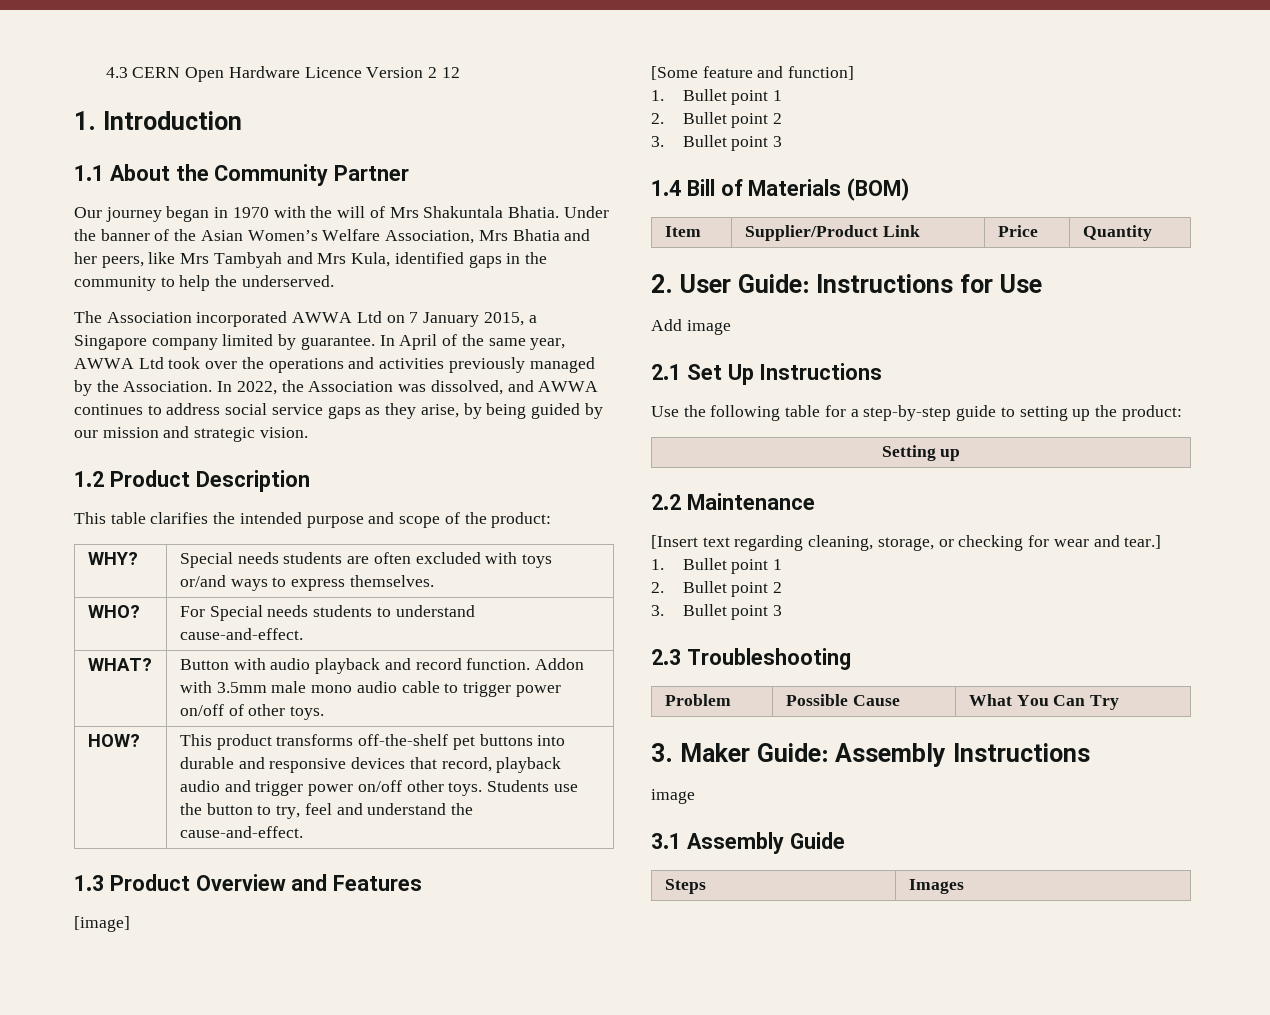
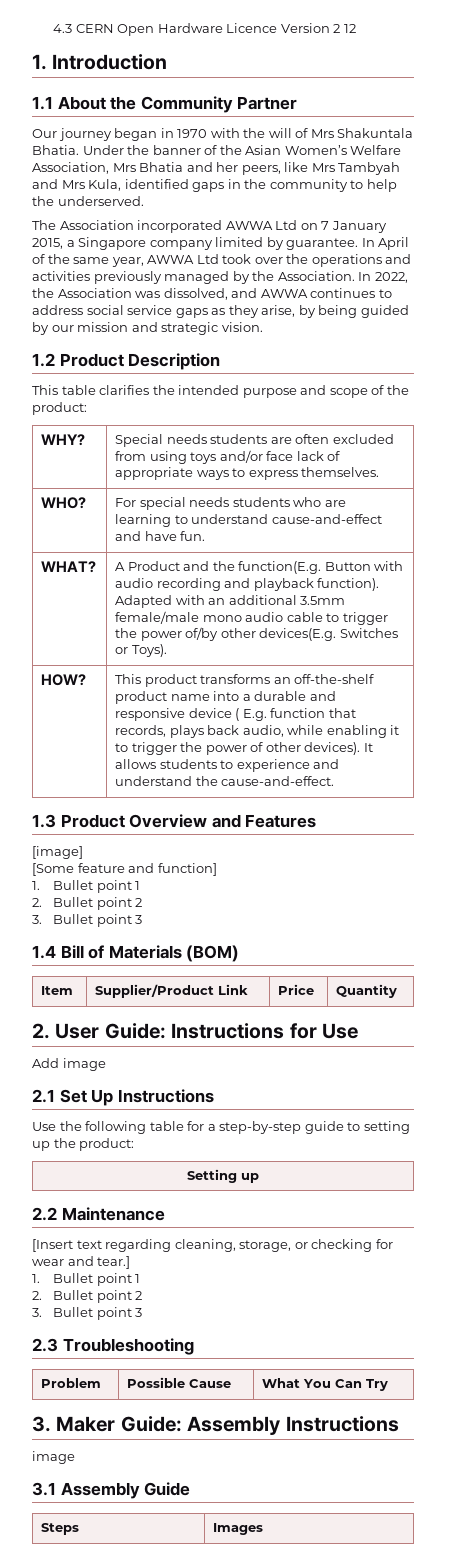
- WHY? | Special needs students are often excluded with toys or/and ways to express themselves.
+ WHY? | Special needs students are often excluded from using toys and/or face lack of appropriate ways to express themselves.
- WHO? | For Special needs students to understand cause-and-effect.
- WHAT? | Button with audio playback and record function. Addon with 3.5mm male mono audio cable to trigger power on/off of other toys.
- HOW? | This product transforms off-the-shelf pet buttons into durable and responsive devices that record, playback audio and trigger power on/off other toys. Students use the button to try, feel and understand the cause-and-effect.
+ WHO? | For special needs students who are learning to understand cause-and-effect and have fun.
+ WHAT? | A Product and the function(E.g. Button with audio recording and playback function). Adapted with an additional 3.5mm female/male mono audio cable to trigger the power of/by other devices(E.g. Switches or Toys).
+ HOW? | This product transforms an off-the-shelf product name into a durable and responsive device ( E.g. function that records, plays back audio, while enabling it to trigger the power of other devices). It allows students to experience and understand the cause-and-effect.

